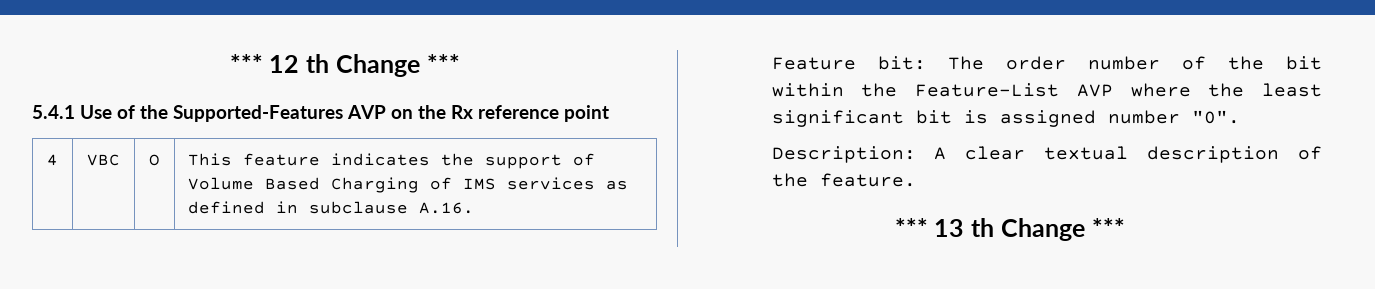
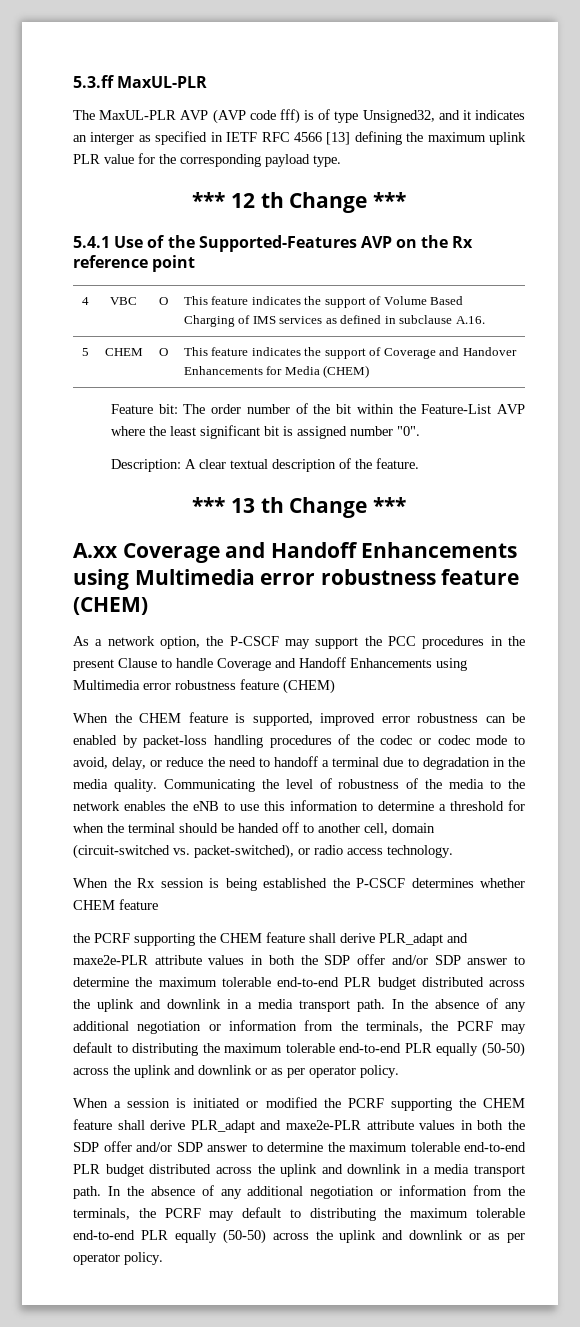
+ 5.3.ff MaxUL-PLR
+ The MaxUL-PLR AVP (AVP code fff) is of type Unsigned32, and it indicates an interger as specified in IETF RFC 4566 [13] defining the maximum uplink PLR value for the corresponding payload type.
+ 5 | CHEM | O | This feature indicates the support of Coverage and Handover Enhancements for Media (CHEM)
+ A.xx Coverage and Handoff Enhancements using Multimedia error robustness feature (CHEM)
+ As a network option, the P-CSCF may support the PCC procedures in the present Clause to handle Coverage and Handoff Enhancements using Multimedia error robustness feature (CHEM)
+ When the CHEM feature is supported, improved error robustness can be enabled by packet-loss handling procedures of the codec or codec mode to avoid, delay, or reduce the need to handoff a terminal due to degradation in the media quality. Communicating the level of robustness of the media to the network enables the eNB to use this information to determine a threshold for when the terminal should be handed off to another cell, domain (circuit-switched vs. packet-switched), or radio access technology.
+ When the Rx session is being established the P-CSCF determines whether CHEM feature
+ the PCRF supporting the CHEM feature shall derive PLR_adapt and maxe2e-PLR attribute values in both the SDP offer and/or SDP answer to determine the maximum tolerable end-to-end PLR budget distributed across the uplink and downlink in a media transport path. In the absence of any additional negotiation or information from the terminals, the PCRF may default to distributing the maximum tolerable end-to-end PLR equally (50-50) across the uplink and downlink or as per operator policy.
+ When a session is initiated or modified the PCRF supporting the CHEM feature shall derive PLR_adapt and maxe2e-PLR attribute values in both the SDP offer and/or SDP answer to determine the maximum tolerable end-to-end PLR budget distributed across the uplink and downlink in a media transport path. In the absence of any additional negotiation or information from the terminals, the PCRF may default to distributing the maximum tolerable end-to-end PLR equally (50-50) across the uplink and downlink or as per operator policy.

